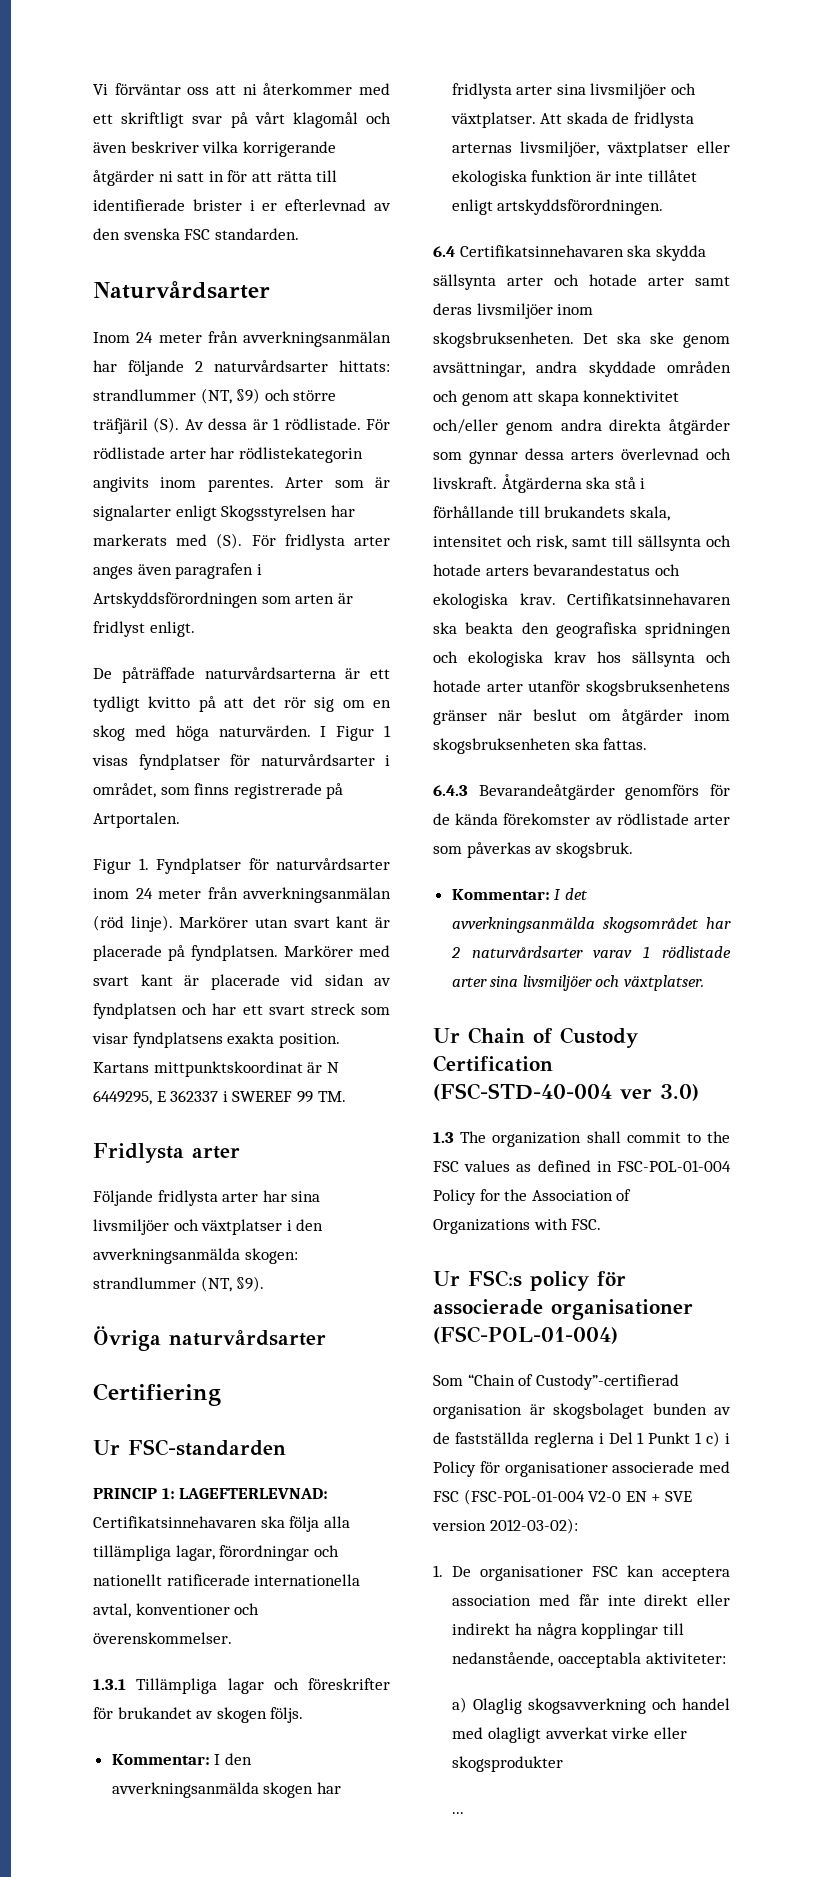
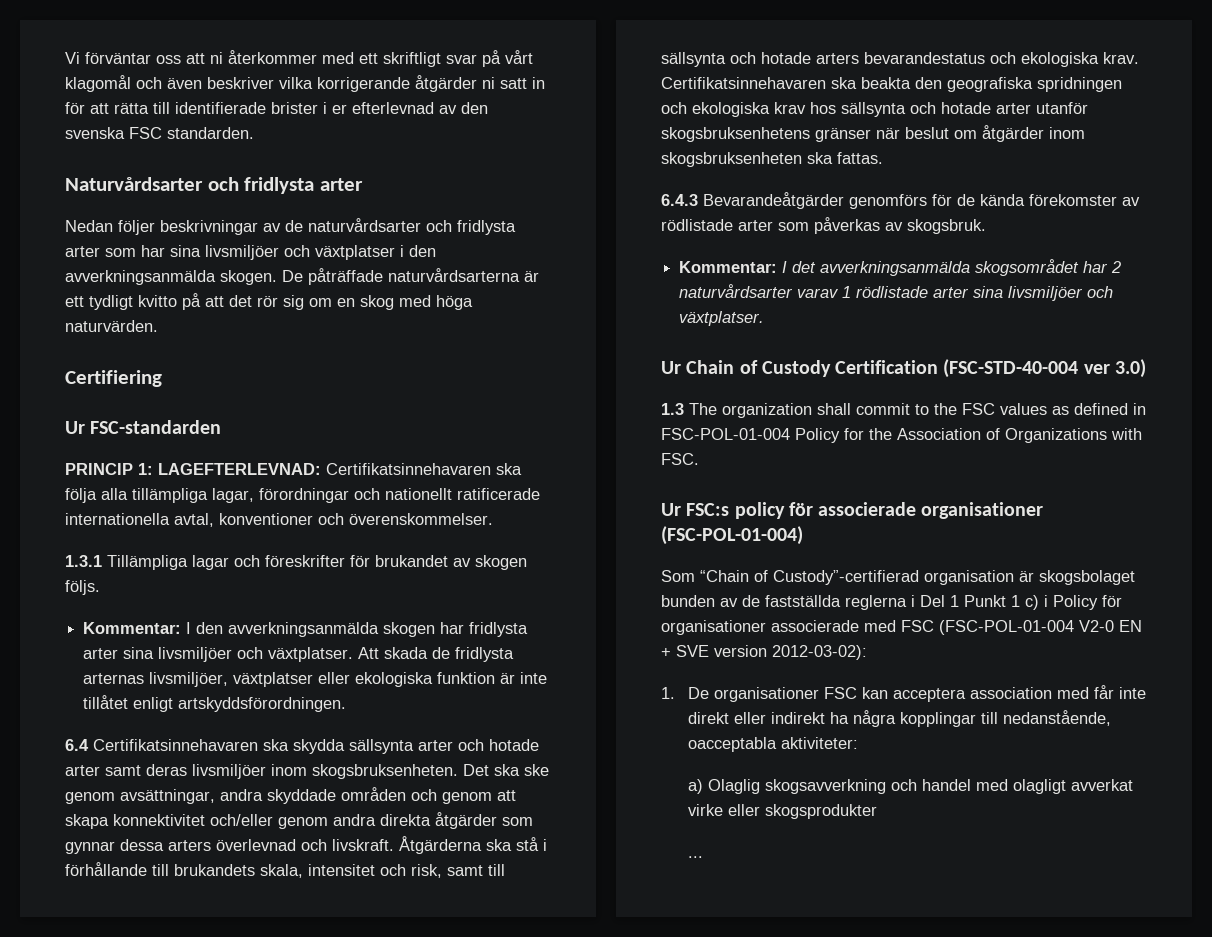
- Naturvårdsarter
- Inom 24 meter från avverkningsanmälan har följande 2 naturvårdsarter hittats: strandlummer (NT, §9) och större träfjäril (S). Av dessa är 1 rödlistade. För rödlistade arter har rödlistekategorin angivits inom parentes. Arter som är signalarter enligt Skogsstyrelsen har markerats med (S). För fridlysta arter anges även paragrafen i Artskyddsförordningen som arten är fridlyst enligt.
- De påträffade naturvårdsarterna är ett tydligt kvitto på att det rör sig om en skog med höga naturvärden. I Figur 1 visas fyndplatser för naturvårdsarter i området, som finns registrerade på Artportalen.
- Figur 1. Fyndplatser för naturvårdsarter inom 24 meter från avverkningsanmälan (röd linje). Markörer utan svart kant är placerade på fyndplatsen. Markörer med svart kant är placerade vid sidan av fyndplatsen och har ett svart streck som visar fyndplatsens exakta position. Kartans mittpunktskoordinat är N 6449295, E 362337 i SWEREF 99 TM.
- Fridlysta arter
- Följande fridlysta arter har sina livsmiljöer och växtplatser i den avverkningsanmälda skogen: strandlummer (NT, §9).
- Övriga naturvårdsarter
+ Naturvårdsarter och fridlysta arter
+ Nedan följer beskrivningar av de naturvårdsarter och fridlysta arter som har sina livsmiljöer och växtplatser i den avverkningsanmälda skogen. De påträffade naturvårdsarterna är ett tydligt kvitto på att det rör sig om en skog med höga naturvärden.

